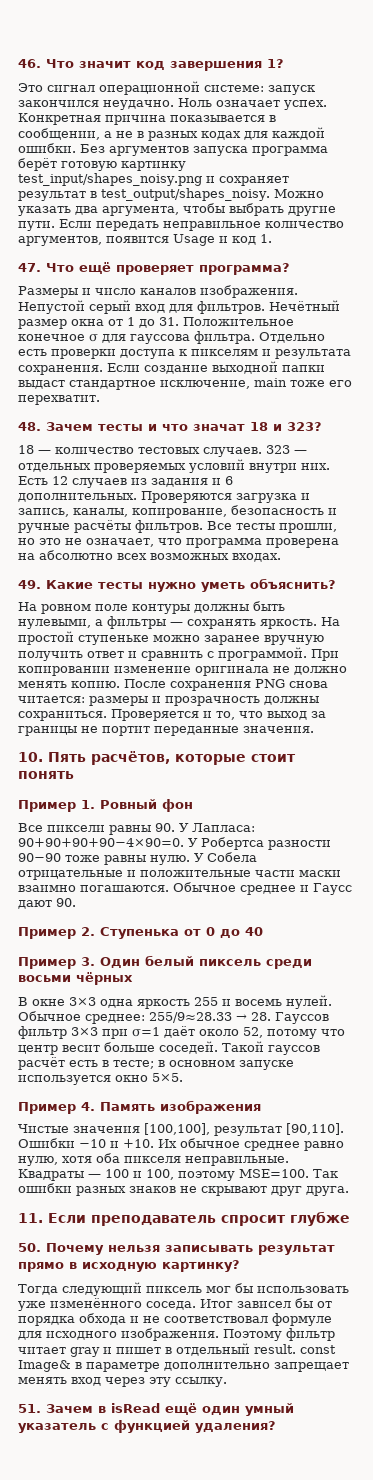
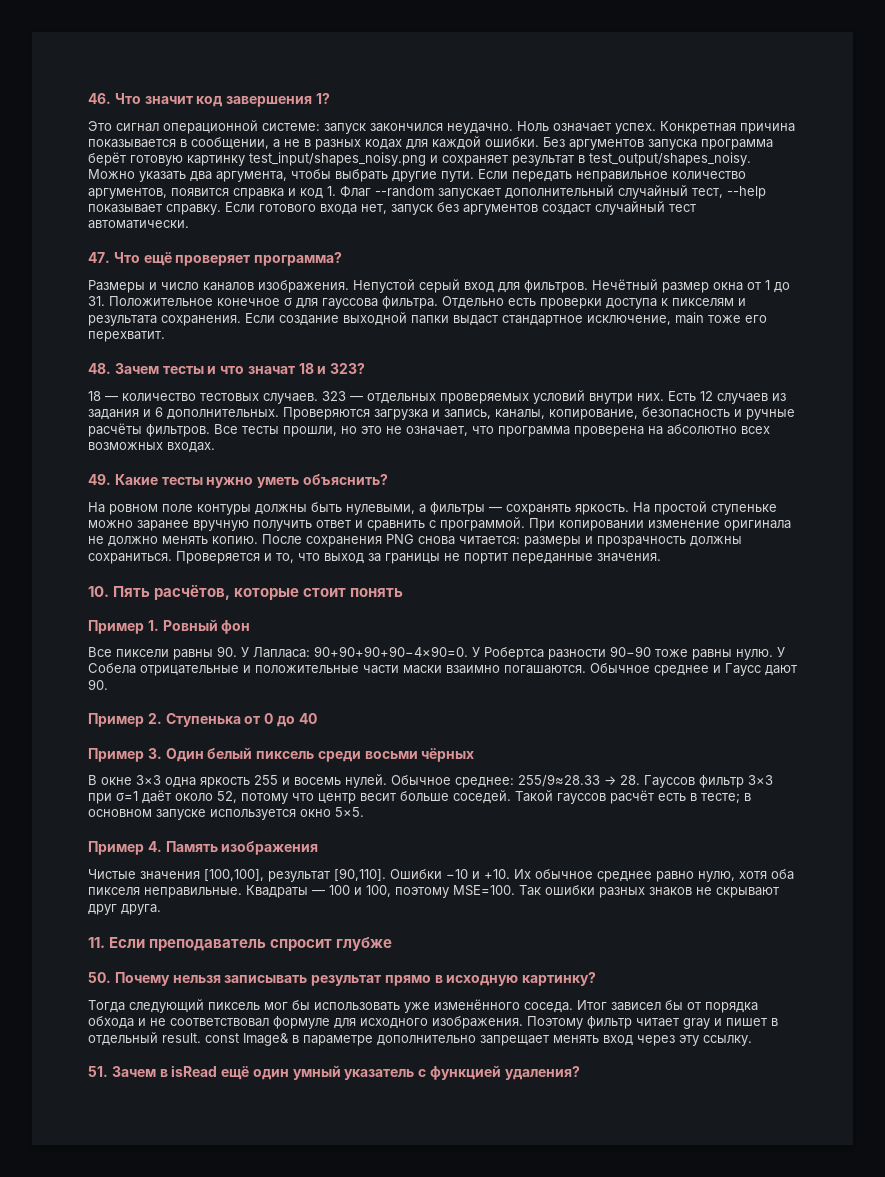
- Если передать неправильное количество аргументов, появится Usage и код 1.
+ Если передать неправильное количество аргументов, появится справка и код 1. Флаг --random запускает дополнительный случайный тест, --help показывает справку. Если готового входа нет, запуск без аргументов создаст случайный тест автоматически.

